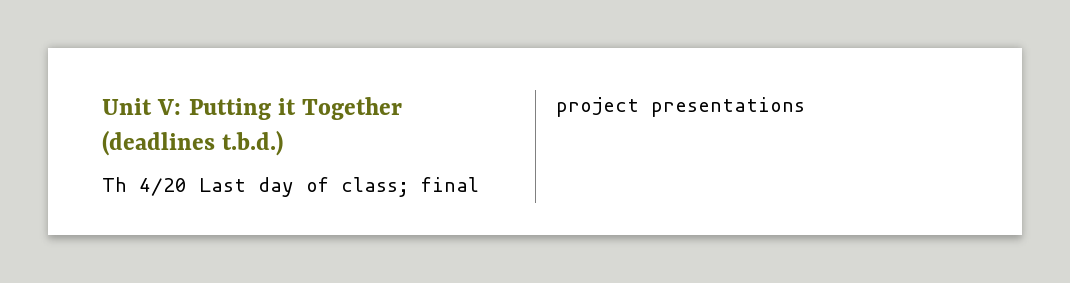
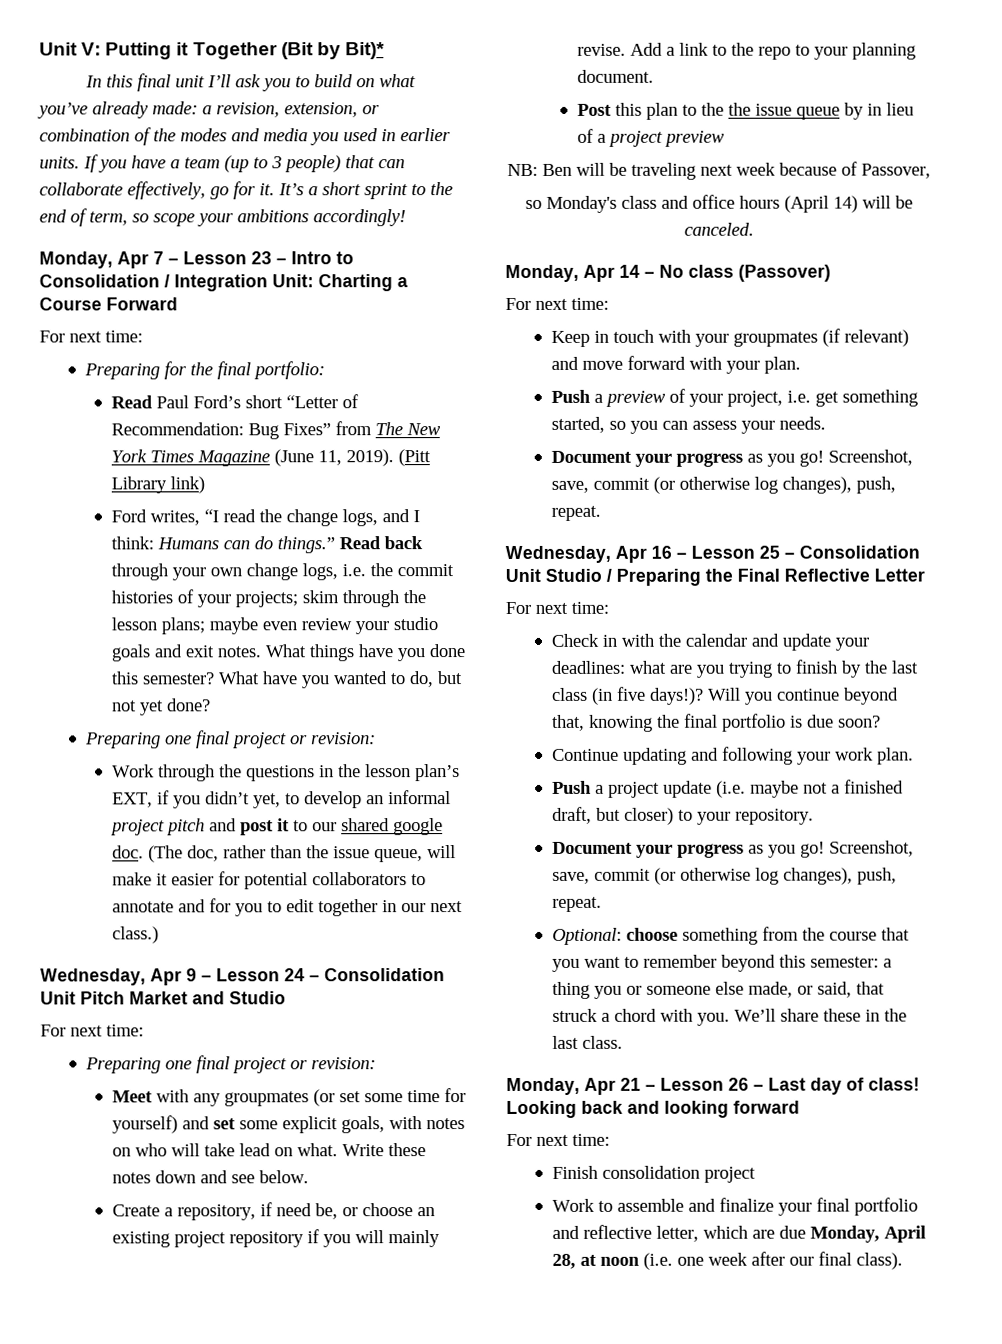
- Unit V: Putting it Together (deadlines t.b.d.)
- Th 4/20 Last day of class; final project presentations
+ Unit V: Putting it Together (Bit by Bit)*
+ In this final unit I’ll ask you to build on what you’ve already made: a revision, extension, or combination of the modes and media you used in earlier units. If you have a team (up to 3 people) that can collaborate effectively, go for it. It’s a short sprint to the end of term, so scope your ambitions accordingly!
+ Monday, Apr 7 – Lesson 23 – Intro to Consolidation / Integration Unit: Charting a Course Forward
+ For next time:
+ Preparing for the final portfolio:
+ Read Paul Ford’s short “Letter of Recommendation: Bug Fixes” from The New York Times Magazine (June 11, 2019). (Pitt Library link)
+ Ford writes, “I read the change logs, and I think: Humans can do things.” Read back through your own change logs, i.e. the commit histories of your projects; skim through the lesson plans; maybe even review your studio goals and exit notes. What things have you done this semester? What have you wanted to do, but not yet done?
+ Preparing one final project or revision:
+ Work through the questions in the lesson plan’s EXT, if you didn’t yet, to develop an informal project pitch and post it to our shared google doc. (The doc, rather than the issue queue, will make it easier for potential collaborators to annotate and for you to edit together in our next class.)
+ Wednesday, Apr 9 – Lesson 24 – Consolidation Unit Pitch Market and Studio
+ For next time:
+ Preparing one final project or revision:
+ Meet with any groupmates (or set some time for yourself) and set some explicit goals, with notes on who will take lead on what. Write these notes down and see below.
+ Create a repository, if need be, or choose an existing project repository if you will mainly revise. Add a link to the repo to your planning document.
+ Post this plan to the the issue queue by in lieu of a project preview
+ NB: Ben will be traveling next week because of Passover,
+ so Monday's class and office hours (April 14) will be canceled.
+ Monday, Apr 14 – No class (Passover)
+ For next time:
+ Keep in touch with your groupmates (if relevant) and move forward with your plan.
+ Push a preview of your project, i.e. get something started, so you can assess your needs.
+ Document your progress as you go! Screenshot, save, commit (or otherwise log changes), push, repeat.
+ Wednesday, Apr 16 – Lesson 25 – Consolidation Unit Studio / Preparing the Final Reflective Letter
+ For next time:
+ Check in with the calendar and update your deadlines: what are you trying to finish by the last class (in five days!)? Will you continue beyond that, knowing the final portfolio is due soon?
+ Continue updating and following your work plan.
+ Push a project update (i.e. maybe not a finished draft, but closer) to your repository.
+ Document your progress as you go! Screenshot, save, commit (or otherwise log changes), push, repeat.
+ Optional: choose something from the course that you want to remember beyond this semester: a thing you or someone else made, or said, that struck a chord with you. We’ll share these in the last class.
+ Monday, Apr 21 – Lesson 26 – Last day of class! Looking back and looking forward
+ For next time:
+ Finish consolidation project
+ Work to assemble and finalize your final portfolio and reflective letter, which are due Monday, April 28, at noon (i.e. one week after our final class).

